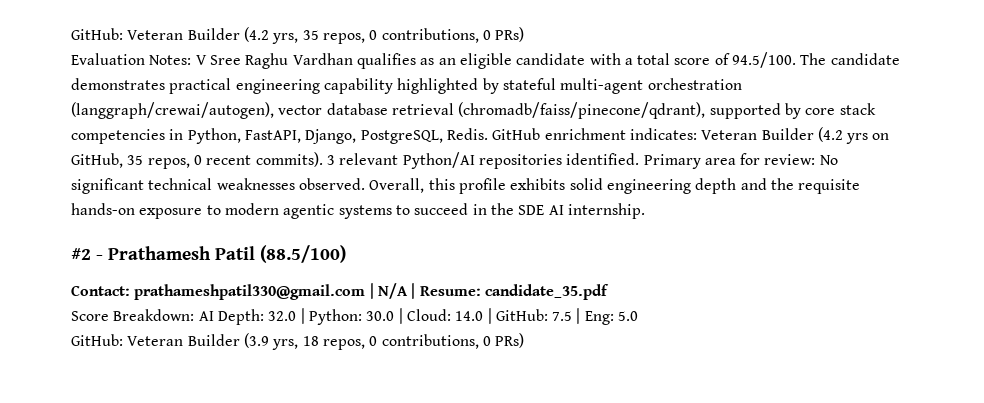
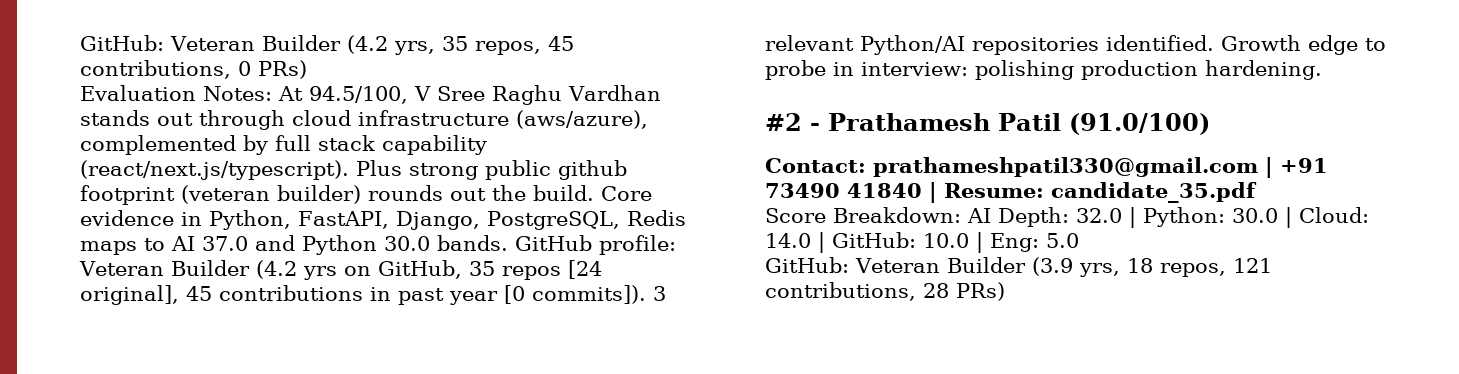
- GitHub: Veteran Builder (4.2 yrs, 35 repos, 0 contributions, 0 PRs)
+ GitHub: Veteran Builder (4.2 yrs, 35 repos, 45 contributions, 0 PRs)
- Evaluation Notes: V Sree Raghu Vardhan qualifies as an eligible candidate with a total score of 94.5/100. The candidate demonstrates practical engineering capability highlighted by stateful multi-agent orchestration (langgraph/crewai/autogen), vector database retrieval (chromadb/faiss/pinecone/qdrant), supported by core stack competencies in Python, FastAPI, Django, PostgreSQL, Redis. GitHub enrichment indicates: Veteran Builder (4.2 yrs on GitHub, 35 repos, 0 recent commits).
+ Evaluation Notes: At 94.5/100, V Sree Raghu Vardhan stands out through cloud infrastructure (aws/azure), complemented by full stack capability (react/next.js/typescript). Plus strong public github footprint (veteran builder) rounds out the build. Core evidence in Python, FastAPI, Django, PostgreSQL, Redis maps to AI 37.0 and Python 30.0 bands. GitHub profile: Veteran Builder (4.2 yrs on GitHub, 35 repos [24 original], 45 contributions in past year [0 commits]).
- Primary area for review: No significant technical weaknesses observed. Overall, this profile exhibits solid engineering depth and the requisite hands-on exposure to modern agentic systems to succeed in the SDE AI internship.
+ Growth edge to probe in interview: polishing production hardening.
- #2 - Prathamesh Patil (88.5/100)
+ #2 - Prathamesh Patil (91.0/100)
- Contact: prathameshpatil330@gmail.com | N/A | Resume: candidate_35.pdf
+ Contact: prathameshpatil330@gmail.com | +91 73490 41840 | Resume: candidate_35.pdf
- Score Breakdown: AI Depth: 32.0 | Python: 30.0 | Cloud: 14.0 | GitHub: 7.5 | Eng: 5.0
+ Score Breakdown: AI Depth: 32.0 | Python: 30.0 | Cloud: 14.0 | GitHub: 10.0 | Eng: 5.0
- GitHub: Veteran Builder (3.9 yrs, 18 repos, 0 contributions, 0 PRs)
+ GitHub: Veteran Builder (3.9 yrs, 18 repos, 121 contributions, 28 PRs)

